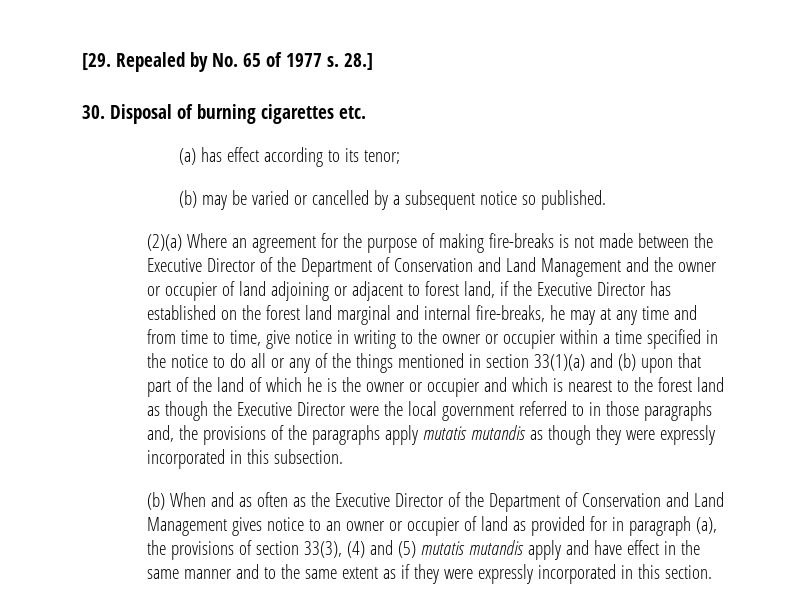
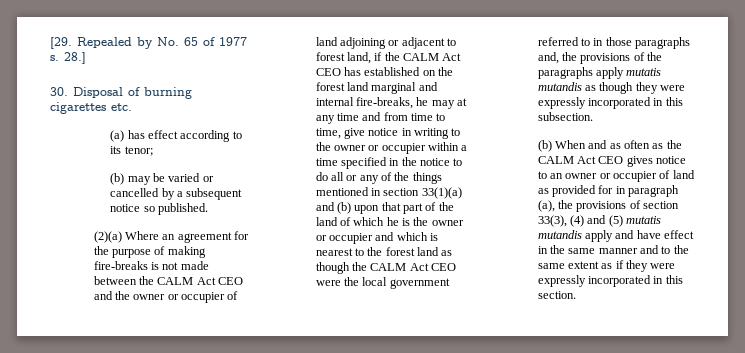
- (2)(a) Where an agreement for the purpose of making fire-breaks is not made between the Executive Director of the Department of Conservation and Land Management and the owner or occupier of land adjoining or adjacent to forest land, if the Executive Director has established on the forest land marginal and internal fire-breaks, he may at any time and from time to time, give notice in writing to the owner or occupier within a time specified in the notice to do all or any of the things mentioned in section 33(1)(a) and (b) upon that part of the land of which he is the owner or occupier and which is nearest to the forest land as though the Executive Director were the local government referred to in those paragraphs and, the provisions of the paragraphs apply mutatis mutandis as though they were expressly incorporated in this subsection.
+ (2)(a) Where an agreement for the purpose of making fire-breaks is not made between the CALM Act CEO and the owner or occupier of land adjoining or adjacent to forest land, if the CALM Act CEO has established on the forest land marginal and internal fire-breaks, he may at any time and from time to time, give notice in writing to the owner or occupier within a time specified in the notice to do all or any of the things mentioned in section 33(1)(a) and (b) upon that part of the land of which he is the owner or occupier and which is nearest to the forest land as though the CALM Act CEO were the local government referred to in those paragraphs and, the provisions of the paragraphs apply mutatis mutandis as though they were expressly incorporated in this subsection.
- (b) When and as often as the Executive Director of the Department of Conservation and Land Management gives notice to an owner or occupier of land as provided for in paragraph (a), the provisions of section 33(3), (4) and (5) mutatis mutandis apply and have effect in the same manner and to the same extent as if they were expressly incorporated in this section.
+ (b) When and as often as the CALM Act CEO gives notice to an owner or occupier of land as provided for in paragraph (a), the provisions of section 33(3), (4) and (5) mutatis mutandis apply and have effect in the same manner and to the same extent as if they were expressly incorporated in this section.

